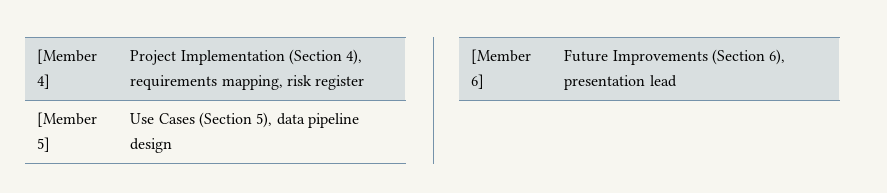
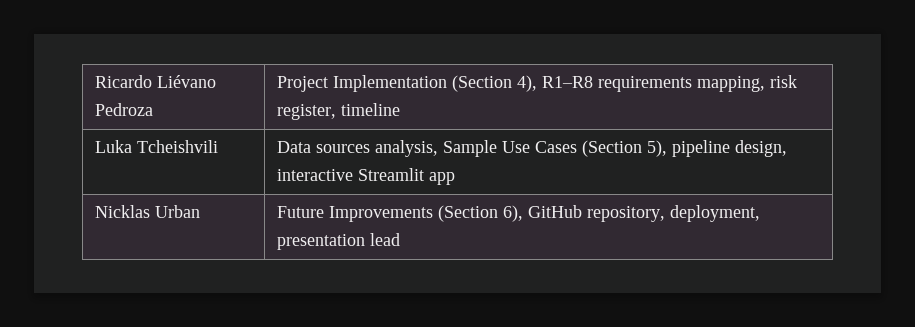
- [Member 4] | Project Implementation (Section 4), requirements mapping, risk register
- [Member 5] | Use Cases (Section 5), data pipeline design
- [Member 6] | Future Improvements (Section 6), presentation lead
+ Ricardo Liévano Pedroza | Project Implementation (Section 4), R1–R8 requirements mapping, risk register, timeline
+ Luka Tcheishvili | Data sources analysis, Sample Use Cases (Section 5), pipeline design, interactive Streamlit app
+ Nicklas Urban | Future Improvements (Section 6), GitHub repository, deployment, presentation lead

